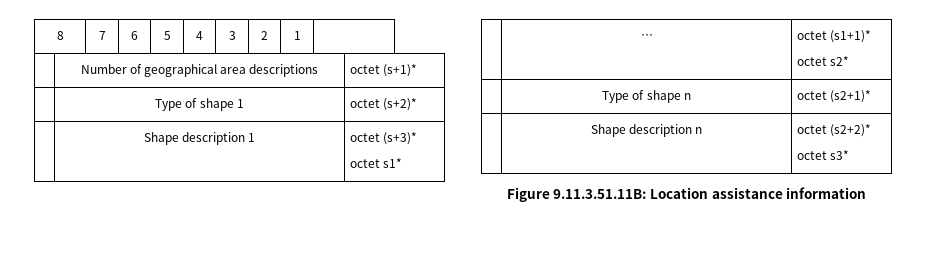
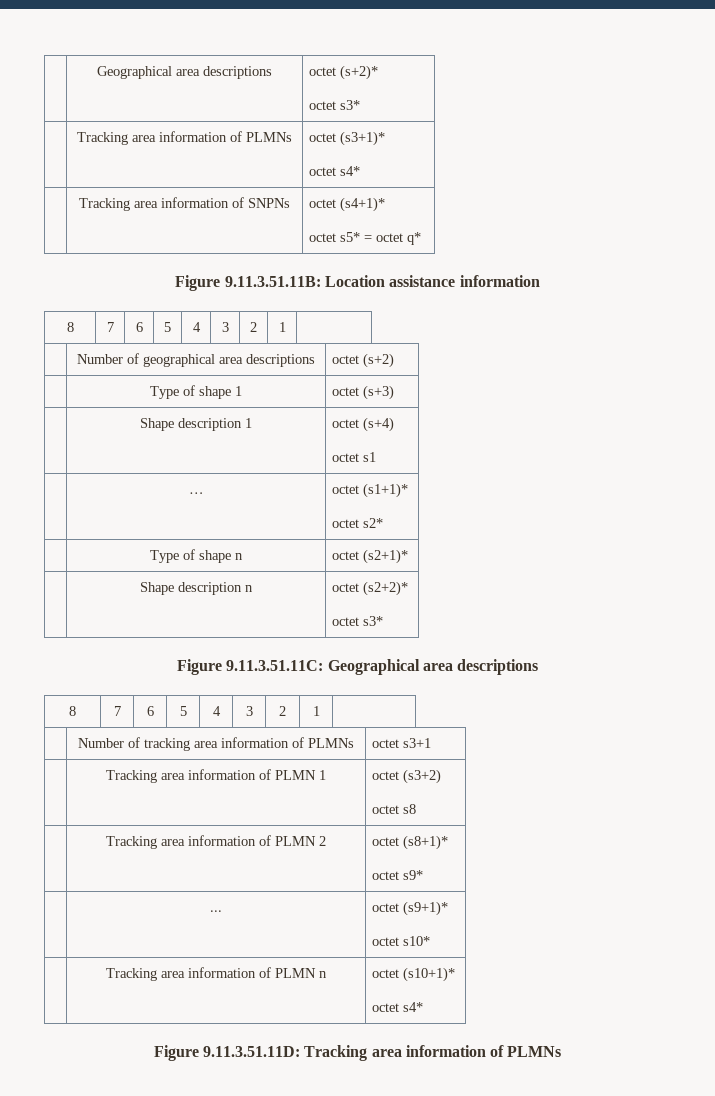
+ | Geographical area descriptions | octet (s+2)*
+ octet s3*
+ | Tracking area information of PLMNs | octet (s3+1)*
+ octet s4*
+ | Tracking area information of SNPNs | octet (s4+1)*
+ octet s5* = octet q*
+ Figure 9.11.3.51.11B: Location assistance information
- | Number of geographical area descriptions | octet (s+1)*
+ | Number of geographical area descriptions | octet (s+2)
- | Type of shape 1 | octet (s+2)*
+ | Type of shape 1 | octet (s+3)
- | Shape description 1 | octet (s+3)*
- octet s1*
+ | Shape description 1 | octet (s+4)
+ octet s1
- Figure 9.11.3.51.11B: Location assistance information
+ Figure 9.11.3.51.11C: Geographical area descriptions
+ 8 | 7 | 6 | 5 | 4 | 3 | 2 | 1 |
+ | Number of tracking area information of PLMNs | octet s3+1
+ | Tracking area information of PLMN 1 | octet (s3+2)
+ octet s8
+ | Tracking area information of PLMN 2 | octet (s8+1)*
+ octet s9*
+ | ... | octet (s9+1)*
+ octet s10*
+ | Tracking area information of PLMN n | octet (s10+1)*
+ octet s4*
+ Figure 9.11.3.51.11D: Tracking area information of PLMNs

